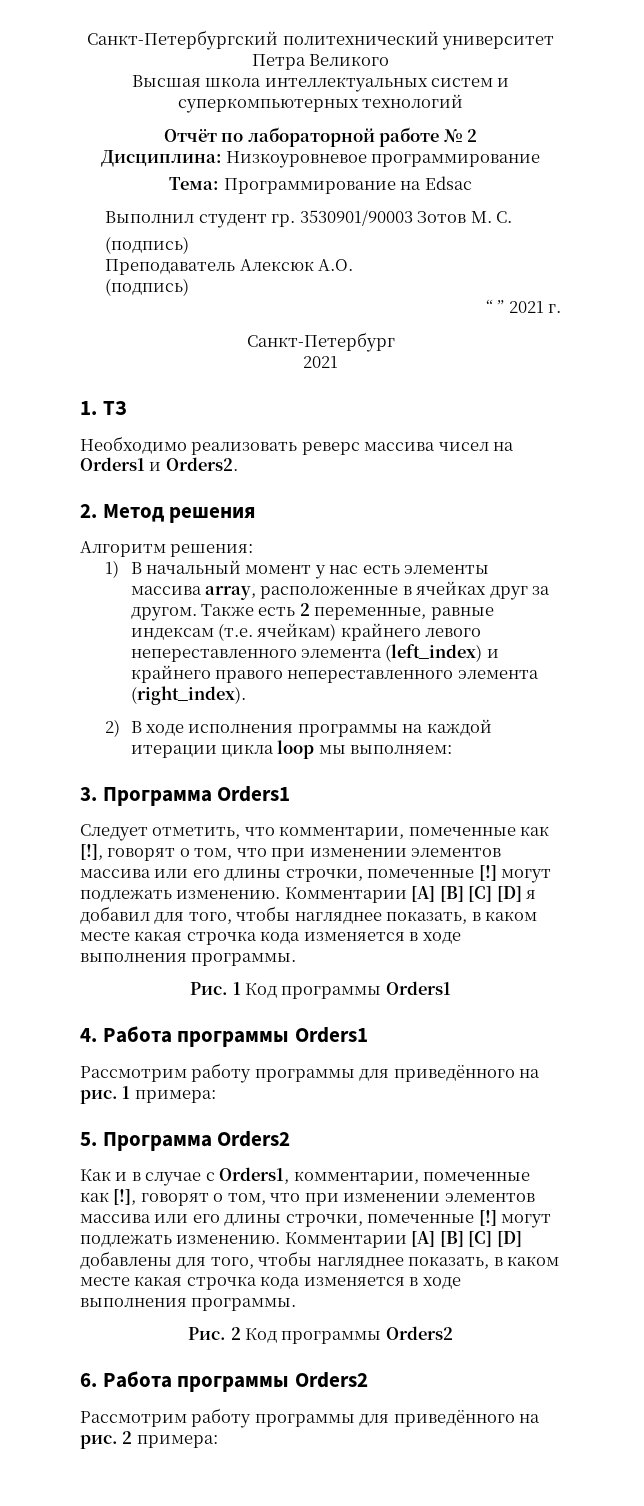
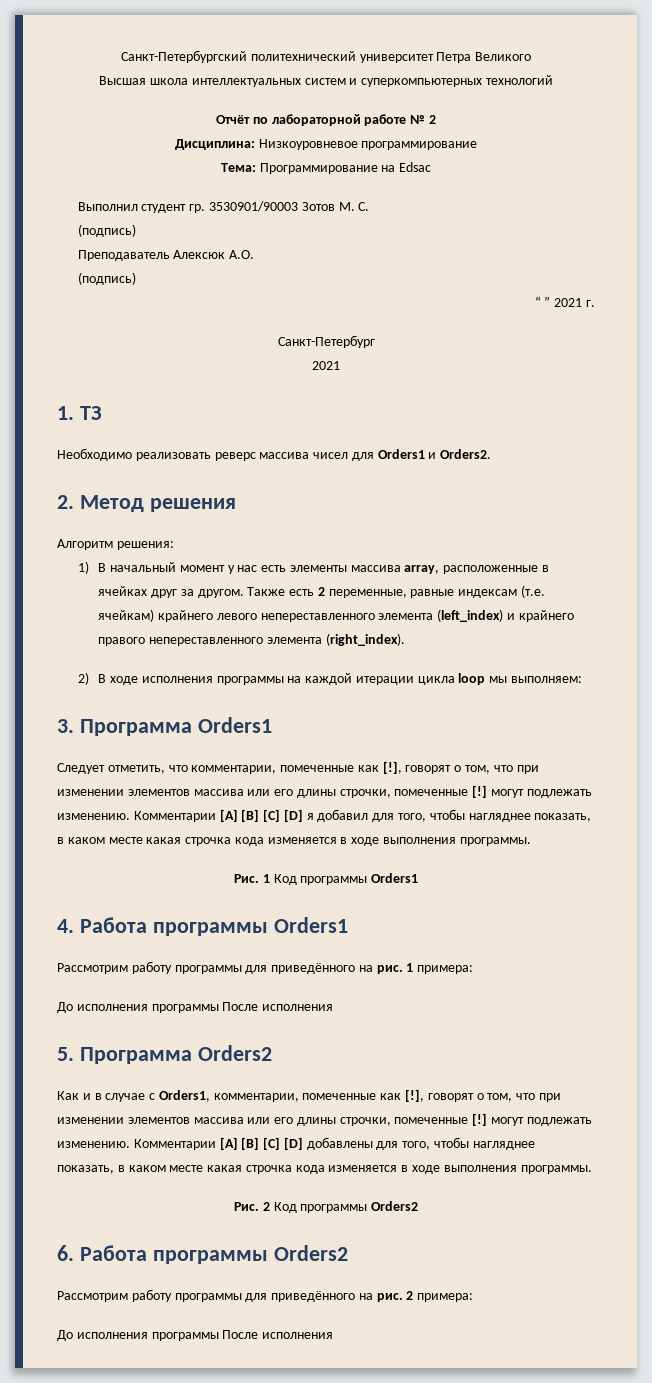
- Необходимо реализовать реверс массива чисел на Orders1 и Orders2.
+ Необходимо реализовать реверс массива чисел для Orders1 и Orders2.
  1 примера:
+ До исполнения программы После исполнения
  2 примера:
+ До исполнения программы После исполнения

